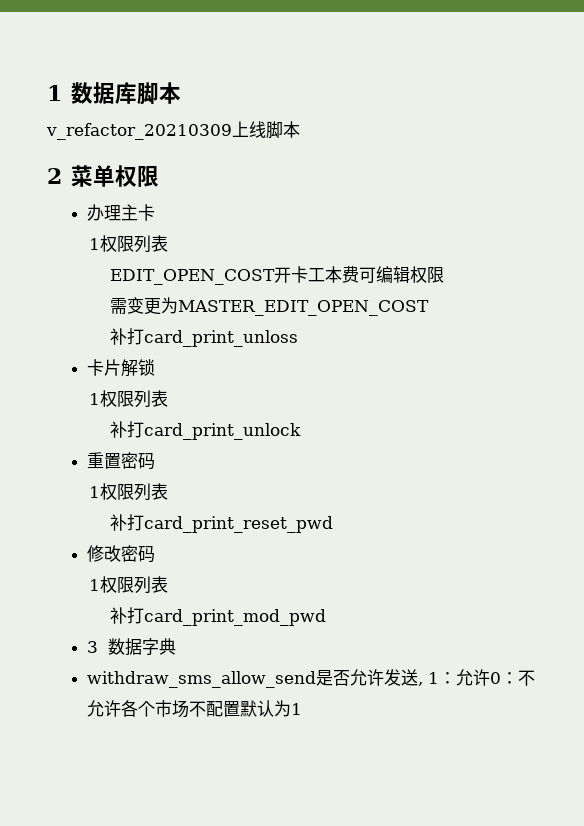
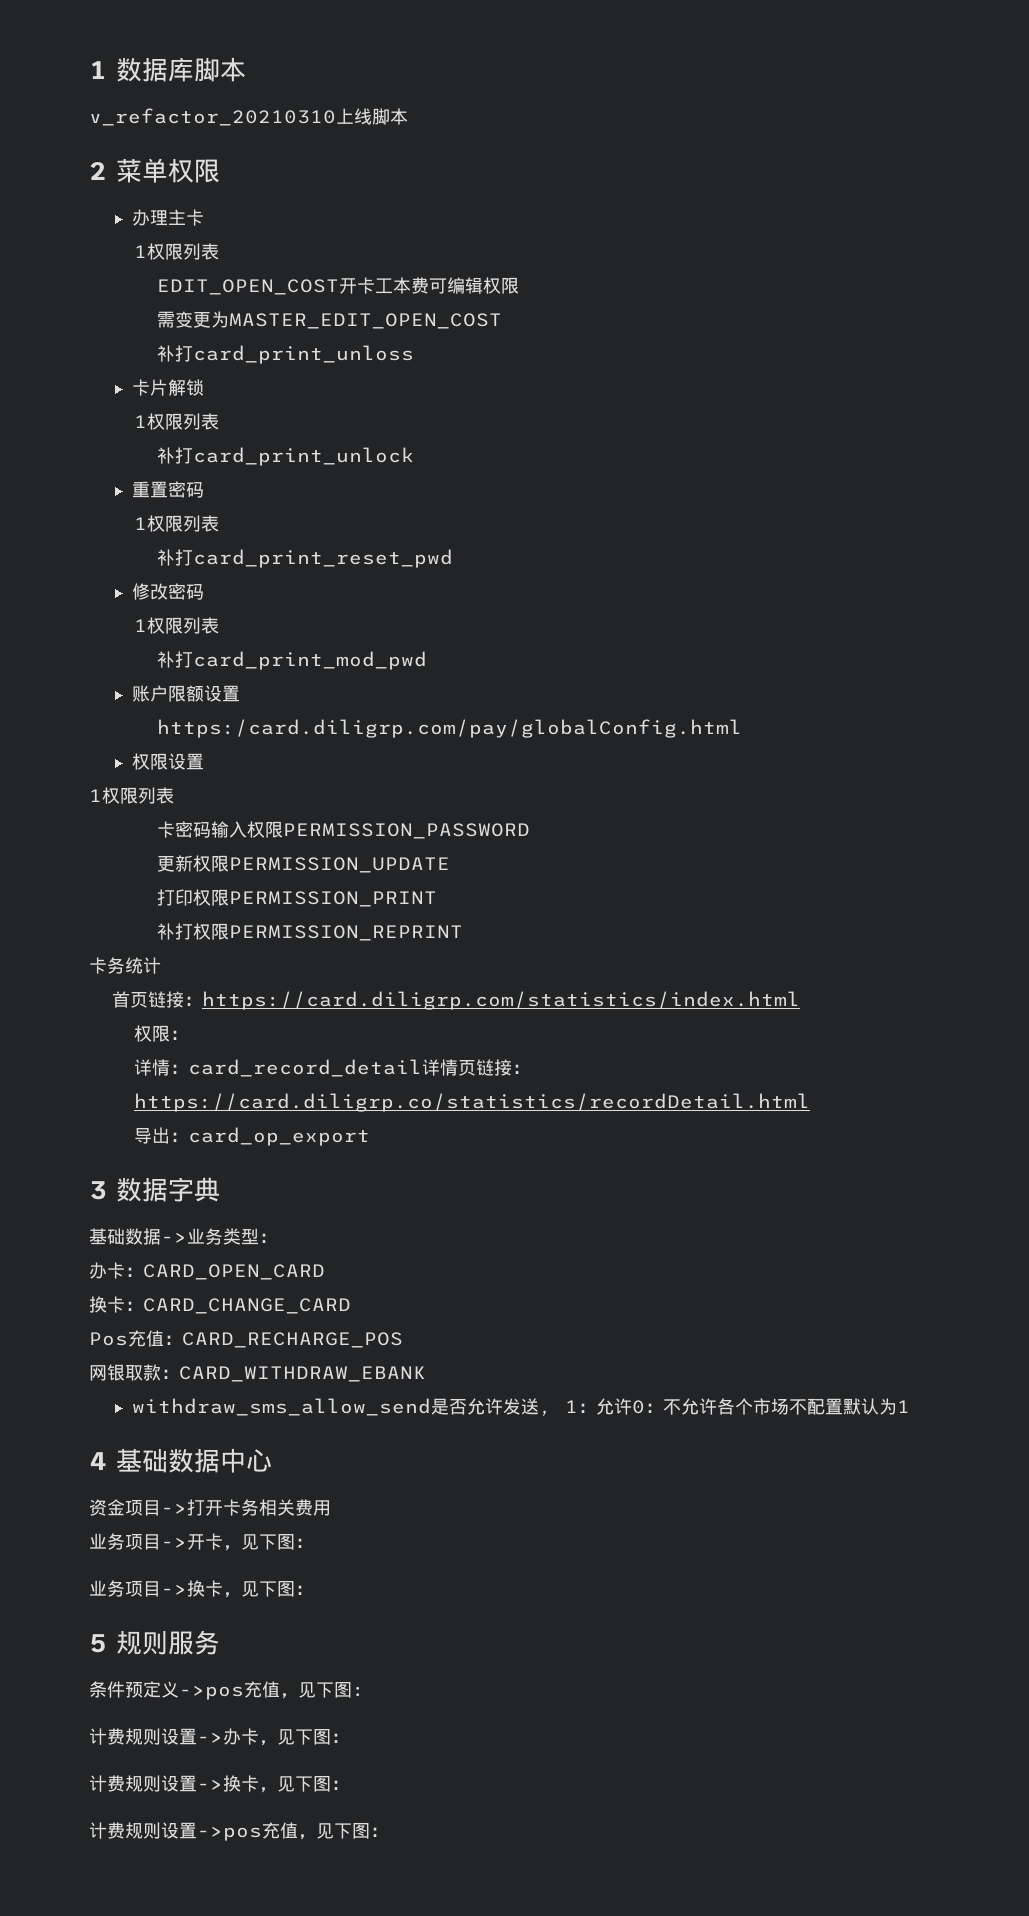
- v_refactor_20210309上线脚本
+ v_refactor_20210310上线脚本
+ 账户限额设置
+ https:/card.diligrp.com/pay/globalConfig.html
+ 权限设置
+ 1权限列表
+ 卡密码输入权限PERMISSION_PASSWORD
+ 更新权限PERMISSION_UPDATE
+ 打印权限PERMISSION_PRINT
+ 补打权限PERMISSION_REPRINT
+ 卡务统计
+ 首页链接：https://card.diligrp.com/statistics/index.html
+ 权限：
+ 详情：card_record_detail详情页链接：https://card.diligrp.co/statistics/recordDetail.html
+ 导出：card_op_export
  3数据字典
+ 基础数据->业务类型：
+ 办卡：CARD_OPEN_CARD
+ 换卡：CARD_CHANGE_CARD
+ Pos充值：CARD_RECHARGE_POS
+ 网银取款：CARD_WITHDRAW_EBANK
+ 4基础数据中心
+ 资金项目->打开卡务相关费用
+ 业务项目->开卡，见下图：
+ 业务项目->换卡，见下图：
+ 5规则服务
+ 条件预定义->pos充值，见下图:
+ 计费规则设置->办卡，见下图：
+ 计费规则设置->换卡，见下图：
+ 计费规则设置->pos充值，见下图：

